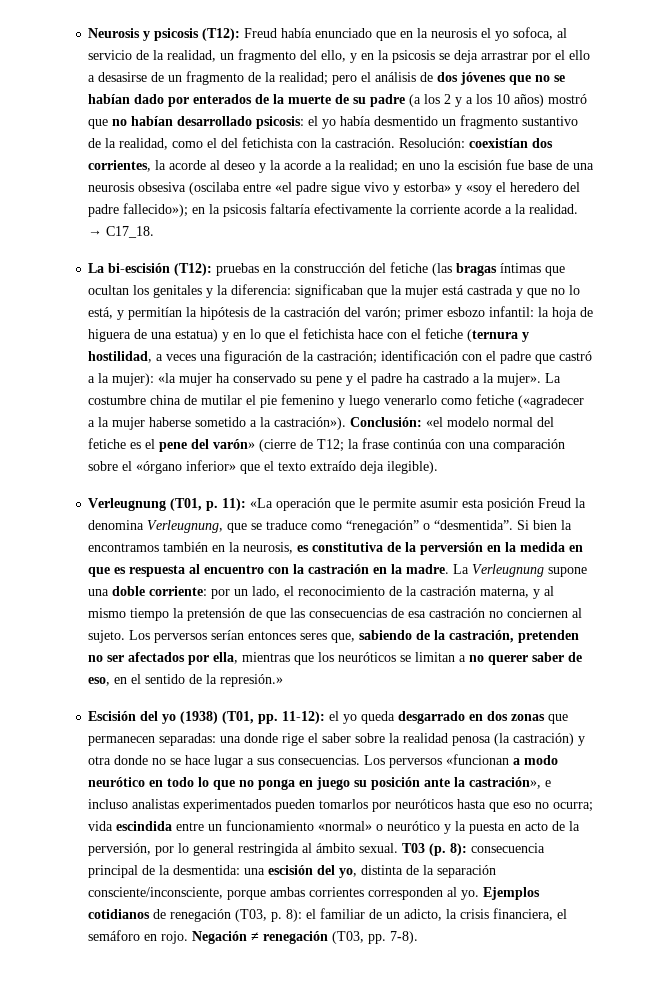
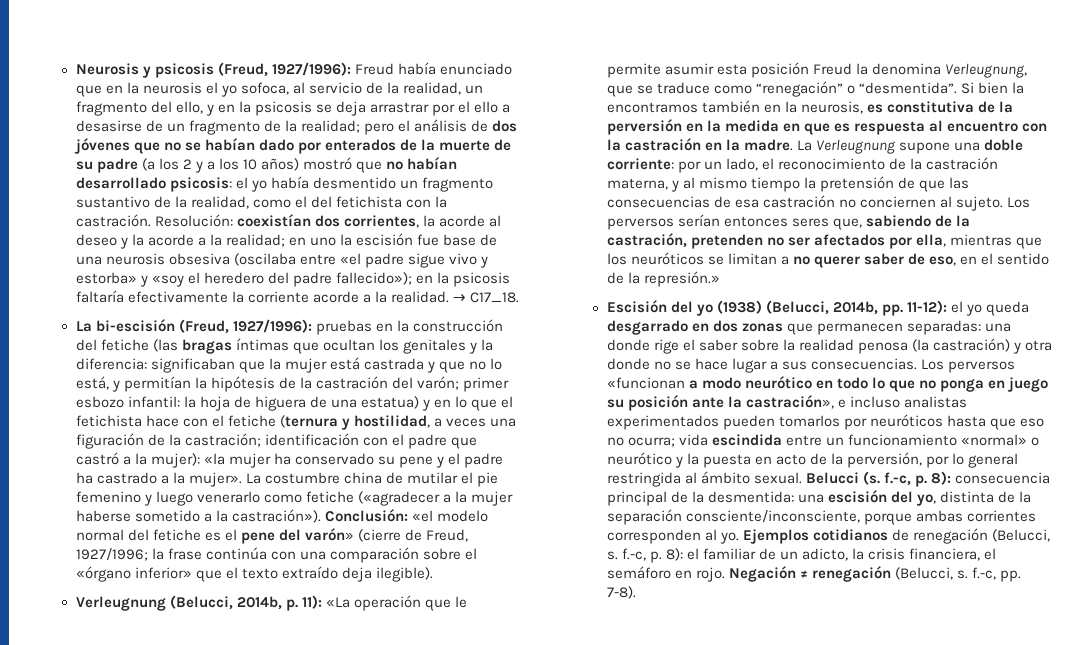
- Neurosis y psicosis (T12):
+ Neurosis y psicosis (Freud, 1927/1996):
- La bi-escisión (T12):
+ La bi-escisión (Freud, 1927/1996):
- Conclusión: «el modelo normal del fetiche es el pene del varón» (cierre de T12; la frase continúa con una comparación sobre el «órgano inferior» que el texto extraído deja ilegible).
+ Conclusión: «el modelo normal del fetiche es el pene del varón» (cierre de Freud, 1927/1996; la frase continúa con una comparación sobre el «órgano inferior» que el texto extraído deja ilegible).
- Verleugnung (T01, p. 11): «La operación que le permite asumir esta posición Freud la denomina Verleugnung, que se traduce como “renegación” o “desmentida”.
+ Verleugnung (Belucci, 2014b, p. 11): «La operación que le permite asumir esta posición Freud la denomina Verleugnung, que se traduce como “renegación” o “desmentida”.
- Escisión del yo (1938) (T01, pp. 11-12): el yo queda desgarrado en dos zonas que permanecen separadas: una donde rige el saber sobre la realidad penosa (la castración) y otra donde no se hace lugar a sus consecuencias.
+ Escisión del yo (1938) (Belucci, 2014b, pp. 11-12): el yo queda desgarrado en dos zonas que permanecen separadas: una donde rige el saber sobre la realidad penosa (la castración) y otra donde no se hace lugar a sus consecuencias.
- T03 (p. 8): consecuencia principal de la desmentida: una escisión del yo, distinta de la separación consciente/inconsciente, porque ambas corrientes corresponden al yo.
+ Belucci (s. f.-c, p. 8): consecuencia principal de la desmentida: una escisión del yo, distinta de la separación consciente/inconsciente, porque ambas corrientes corresponden al yo.
- Ejemplos cotidianos de renegación (T03, p. 8): el familiar de un adicto, la crisis financiera, el semáforo en rojo.
+ Ejemplos cotidianos de renegación (Belucci, s. f.-c, p. 8): el familiar de un adicto, la crisis financiera, el semáforo en rojo.
- Negación ≠ renegación (T03, pp. 7-8).
+ Negación ≠ renegación (Belucci, s. f.-c, pp. 7-8).

